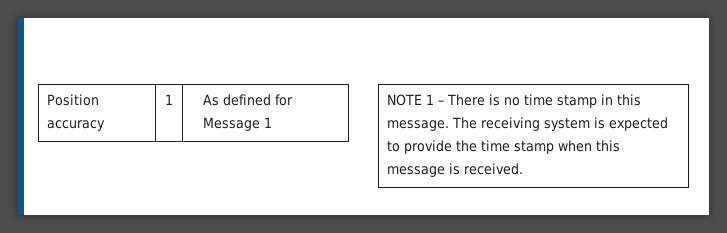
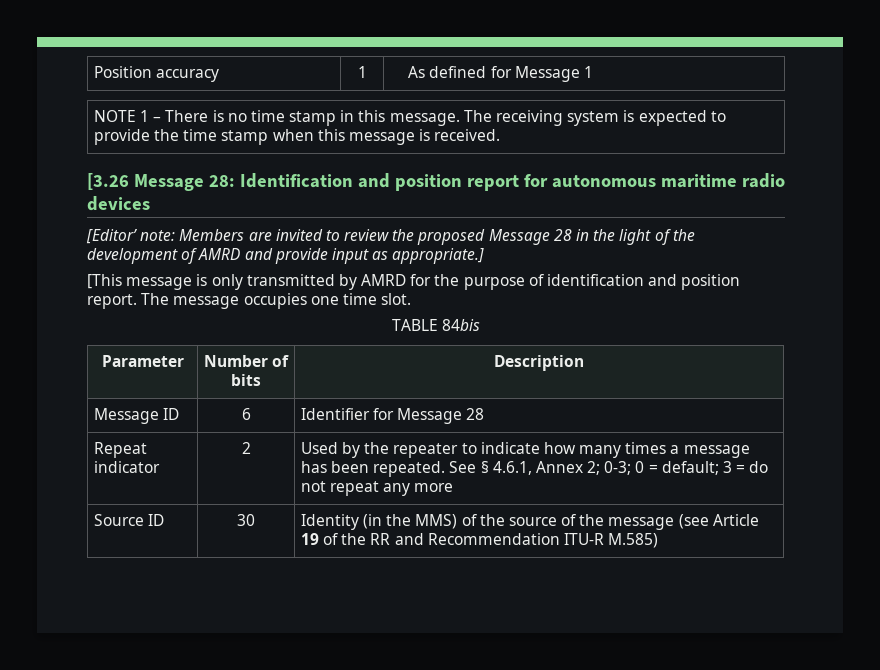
+ [3.26 Message 28: Identification and position report for autonomous maritime radio devices
+ [Editor’ note: Members are invited to review the proposed Message 28 in the light of the development of AMRD and provide input as appropriate.]
+ [This message is only transmitted by AMRD for the purpose of identification and position report. The message occupies one time slot.
+ TABLE 84bis
+ Parameter | Number of bits | Description
+ Message ID | 6 | Identifier for Message 28
+ Repeat indicator | 2 | Used by the repeater to indicate how many times a message has been repeated. See § 4.6.1, Annex 2; 0-3; 0 = default; 3 = do not repeat any more
+ Source ID | 30 | Identity (in the MMS) of the source of the message (see Article 19 of the RR and Recommendation ITU-R M.585)

